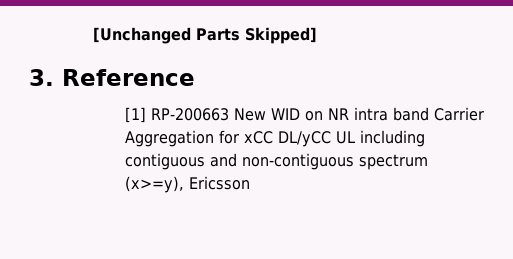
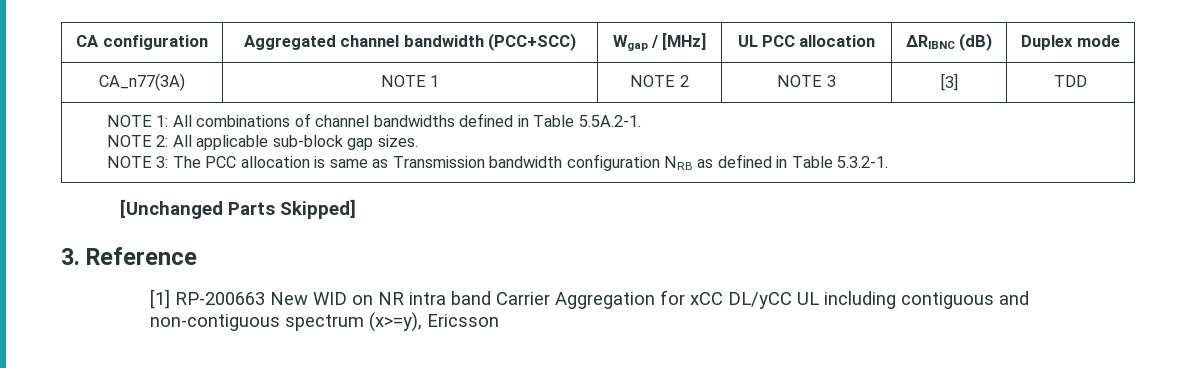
+ CA configuration | Aggregated channel bandwidth (PCC+SCC) | Wgap / [MHz] | UL PCC allocation | ΔRIBNC (dB) | Duplex mode
+ CA_n77(3A) | NOTE 1 | NOTE 2 | NOTE 3 | [3] | TDD
+ NOTE 1: All combinations of channel bandwidths defined in Table 5.5A.2-1.
+ NOTE 2: All applicable sub-block gap sizes.
+ NOTE 3: The PCC allocation is same as Transmission bandwidth configuration NRB as defined in Table 5.3.2-1.

